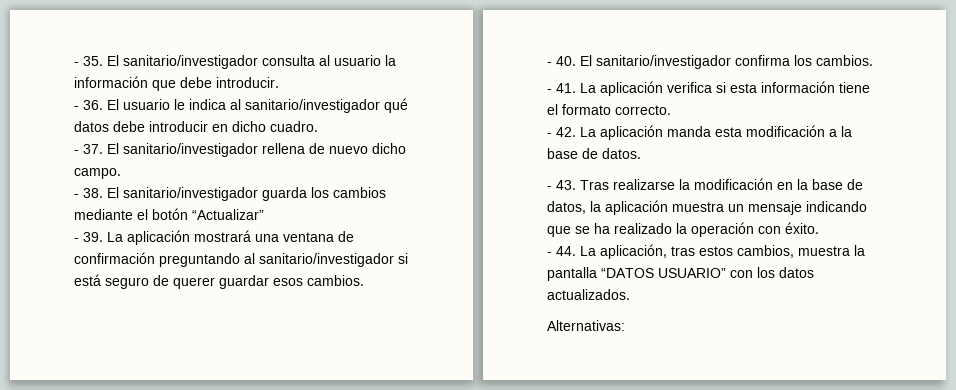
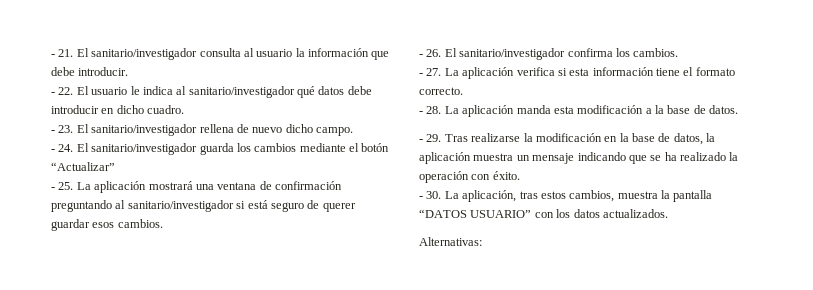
- - 35. El sanitario/investigador consulta al usuario la información que debe introducir.
+ - 21. El sanitario/investigador consulta al usuario la información que debe introducir.
- - 36. El usuario le indica al sanitario/investigador qué datos debe introducir en dicho cuadro.
+ - 22. El usuario le indica al sanitario/investigador qué datos debe introducir en dicho cuadro.
- - 37. El sanitario/investigador rellena de nuevo dicho campo.
+ - 23. El sanitario/investigador rellena de nuevo dicho campo.
- - 38. El sanitario/investigador guarda los cambios mediante el botón “Actualizar”
+ - 24. El sanitario/investigador guarda los cambios mediante el botón “Actualizar”
- - 39. La aplicación mostrará una ventana de confirmación preguntando al sanitario/investigador si está seguro de querer guardar esos cambios.
+ - 25. La aplicación mostrará una ventana de confirmación preguntando al sanitario/investigador si está seguro de querer guardar esos cambios.
- - 40. El sanitario/investigador confirma los cambios.
+ - 26. El sanitario/investigador confirma los cambios.
- - 41. La aplicación verifica si esta información tiene el formato correcto.
+ - 27. La aplicación verifica si esta información tiene el formato correcto.
- - 42. La aplicación manda esta modificación a la base de datos.
+ - 28. La aplicación manda esta modificación a la base de datos.
- - 43. Tras realizarse la modificación en la base de datos, la aplicación muestra un mensaje indicando que se ha realizado la operación con éxito.
+ - 29. Tras realizarse la modificación en la base de datos, la aplicación muestra un mensaje indicando que se ha realizado la operación con éxito.
- - 44. La aplicación, tras estos cambios, muestra la pantalla “DATOS USUARIO” con los datos actualizados.
+ - 30. La aplicación, tras estos cambios, muestra la pantalla “DATOS USUARIO” con los datos actualizados.

